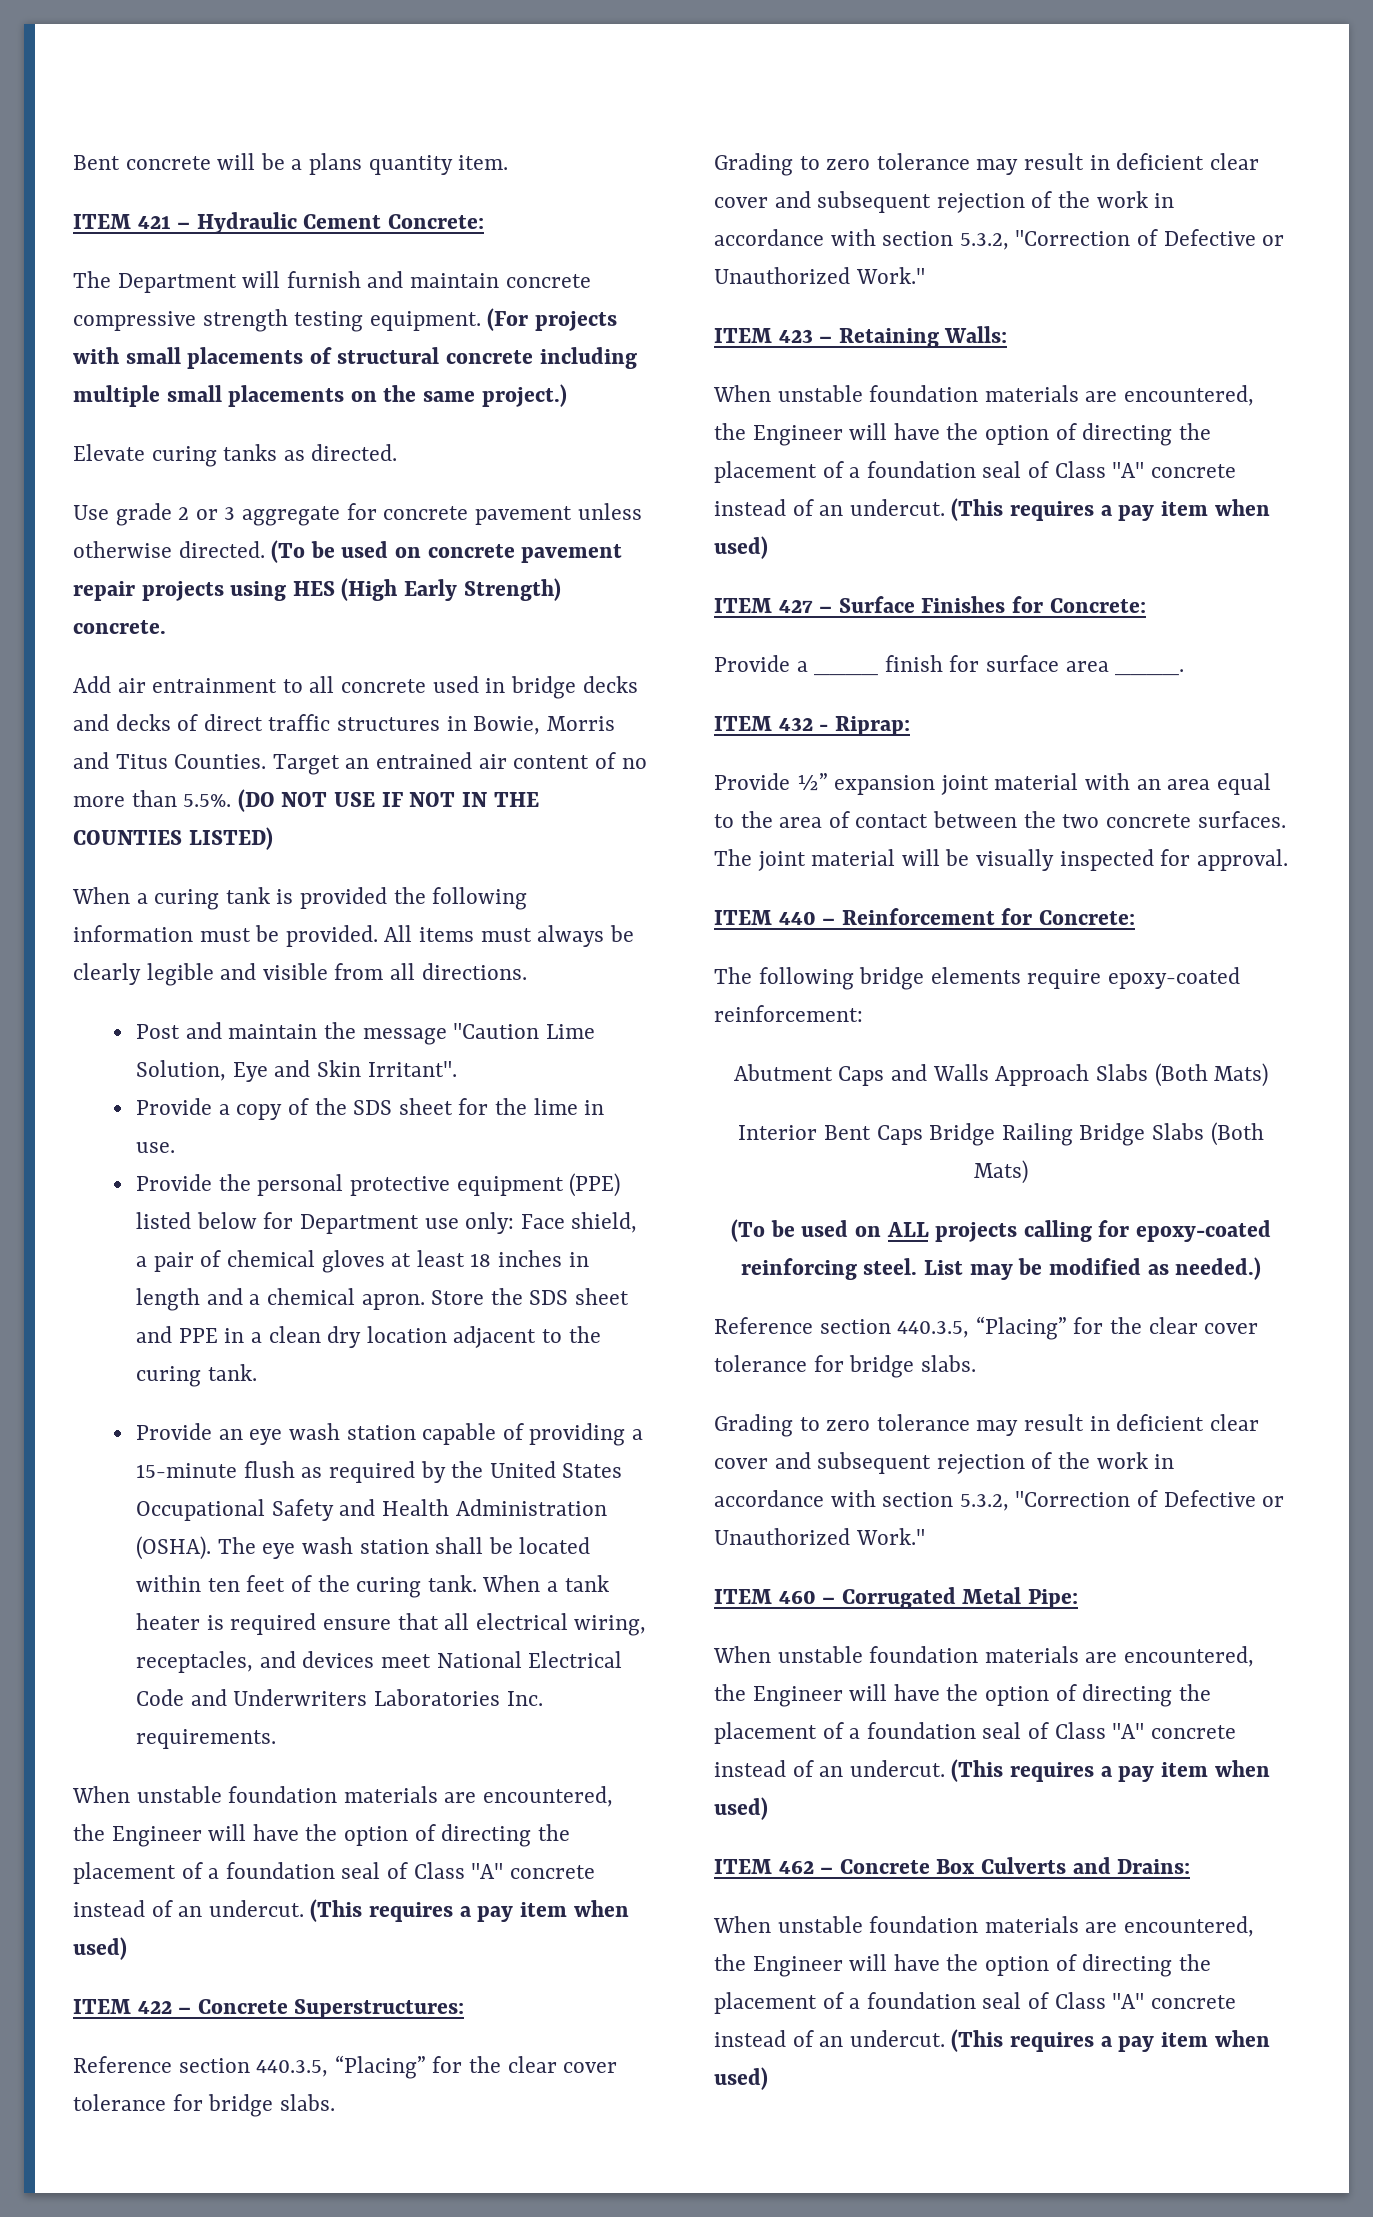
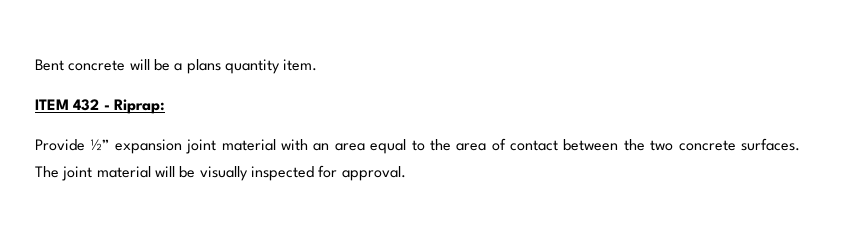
- ITEM 421 – Hydraulic Cement Concrete:
- The Department will furnish and maintain concrete compressive strength testing equipment. (For projects with small placements of structural concrete including multiple small placements on the same project.)
- Elevate curing tanks as directed.
- Use grade 2 or 3 aggregate for concrete pavement unless otherwise directed. (To be used on concrete pavement repair projects using HES (High Early Strength) concrete.
- Add air entrainment to all concrete used in bridge decks and decks of direct traffic structures in Bowie, Morris and Titus Counties. Target an entrained air content of no more than 5.5%. (DO NOT USE IF NOT IN THE COUNTIES LISTED)
- When a curing tank is provided the following information must be provided. All items must always be clearly legible and visible from all directions.
- Post and maintain the message "Caution Lime Solution, Eye and Skin Irritant".
- Provide a copy of the SDS sheet for the lime in use.
- Provide the personal protective equipment (PPE) listed below for Department use only: Face shield, a pair of chemical gloves at least 18 inches in length and a chemical apron. Store the SDS sheet and PPE in a clean dry location adjacent to the curing tank.
- Provide an eye wash station capable of providing a 15-minute flush as required by the United States Occupational Safety and Health Administration (OSHA). The eye wash station shall be located within ten feet of the curing tank. When a tank heater is required ensure that all electrical wiring, receptacles, and devices meet National Electrical Code and Underwriters Laboratories Inc. requirements.
- When unstable foundation materials are encountered, the Engineer will have the option of directing the placement of a foundation seal of Class "A" concrete instead of an undercut. (This requires a pay item when used)
- ITEM 422 – Concrete Superstructures:
- Reference section 440.3.5, “Placing” for the clear cover tolerance for bridge slabs.
- Grading to zero tolerance may result in deficient clear cover and subsequent rejection of the work in accordance with section 5.3.2, "Correction of Defective or Unauthorized Work."
- ITEM 423 – Retaining Walls:
- When unstable foundation materials are encountered, the Engineer will have the option of directing the placement of a foundation seal of Class "A" concrete instead of an undercut. (This requires a pay item when used)
- ITEM 427 – Surface Finishes for Concrete:
- Provide a ____ finish for surface area ____.
- ITEM 440 – Reinforcement for Concrete:
- The following bridge elements require epoxy-coated reinforcement:
- Abutment Caps and Walls Approach Slabs (Both Mats)
- Interior Bent Caps Bridge Railing Bridge Slabs (Both Mats)
- (To be used on ALL projects calling for epoxy-coated reinforcing steel. List may be modified as needed.)
- Reference section 440.3.5, “Placing” for the clear cover tolerance for bridge slabs.
- Grading to zero tolerance may result in deficient clear cover and subsequent rejection of the work in accordance with section 5.3.2, "Correction of Defective or Unauthorized Work."
- ITEM 460 – Corrugated Metal Pipe:
- When unstable foundation materials are encountered, the Engineer will have the option of directing the placement of a foundation seal of Class "A" concrete instead of an undercut. (This requires a pay item when used)
- ITEM 462 – Concrete Box Culverts and Drains:
- When unstable foundation materials are encountered, the Engineer will have the option of directing the placement of a foundation seal of Class "A" concrete instead of an undercut. (This requires a pay item when used)

